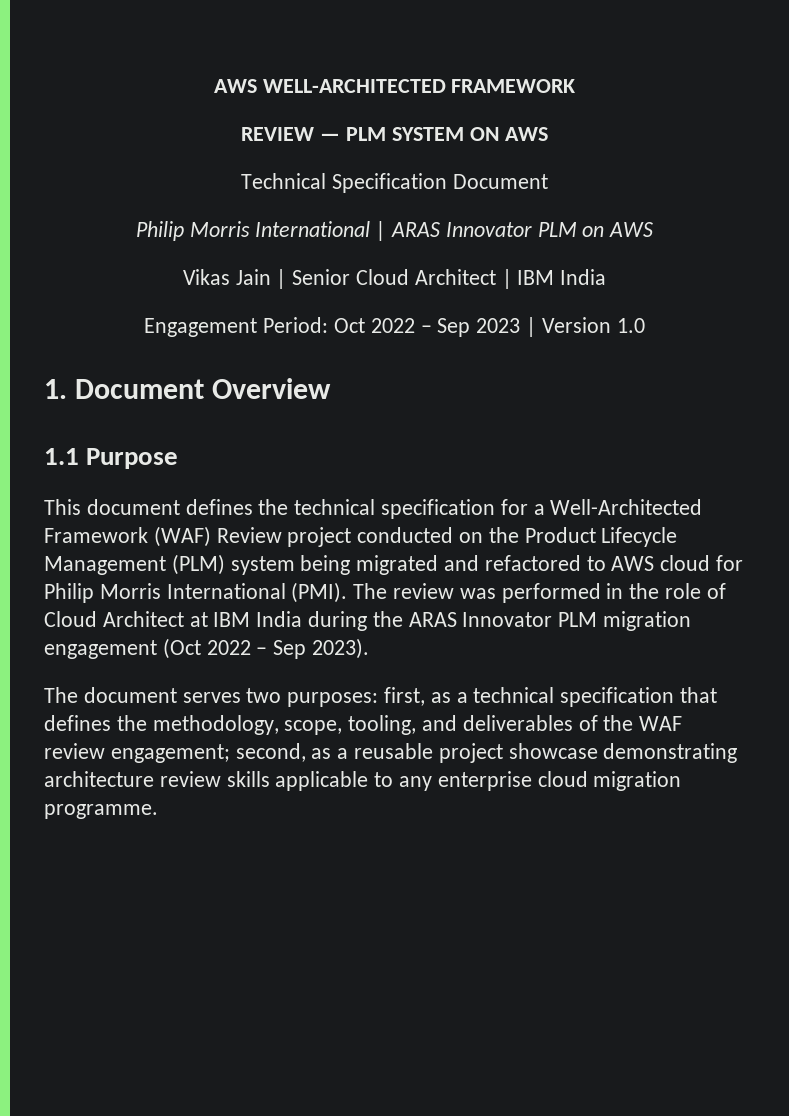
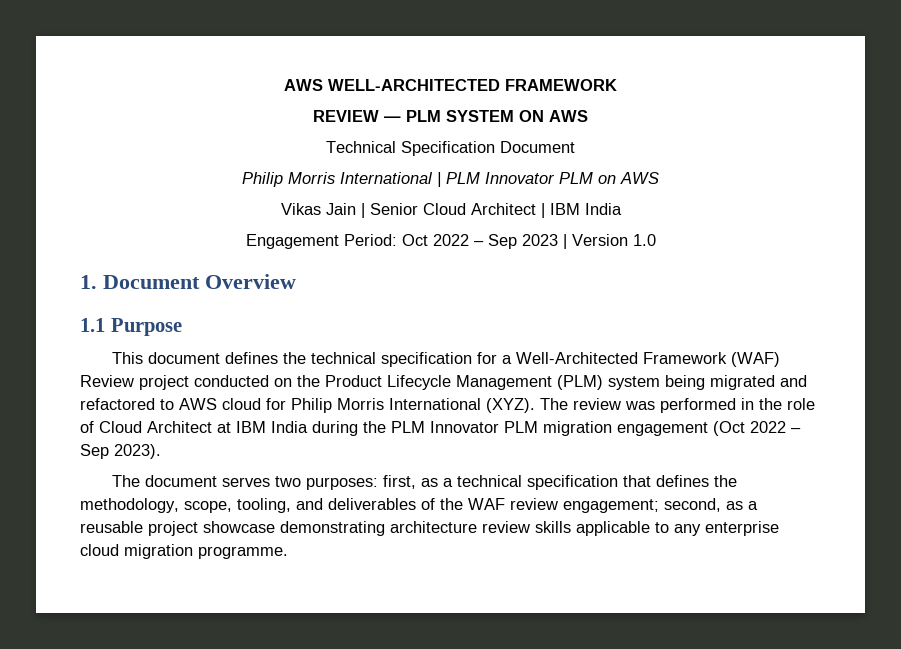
- Philip Morris International | ARAS Innovator PLM on AWS
+ Philip Morris International | PLM Innovator PLM on AWS
- This document defines the technical specification for a Well-Architected Framework (WAF) Review project conducted on the Product Lifecycle Management (PLM) system being migrated and refactored to AWS cloud for Philip Morris International (PMI).
+ This document defines the technical specification for a Well-Architected Framework (WAF) Review project conducted on the Product Lifecycle Management (PLM) system being migrated and refactored to AWS cloud for Philip Morris International (XYZ).
- The review was performed in the role of Cloud Architect at IBM India during the ARAS Innovator PLM migration engagement (Oct 2022 – Sep 2023).
+ The review was performed in the role of Cloud Architect at IBM India during the PLM Innovator PLM migration engagement (Oct 2022 – Sep 2023).

